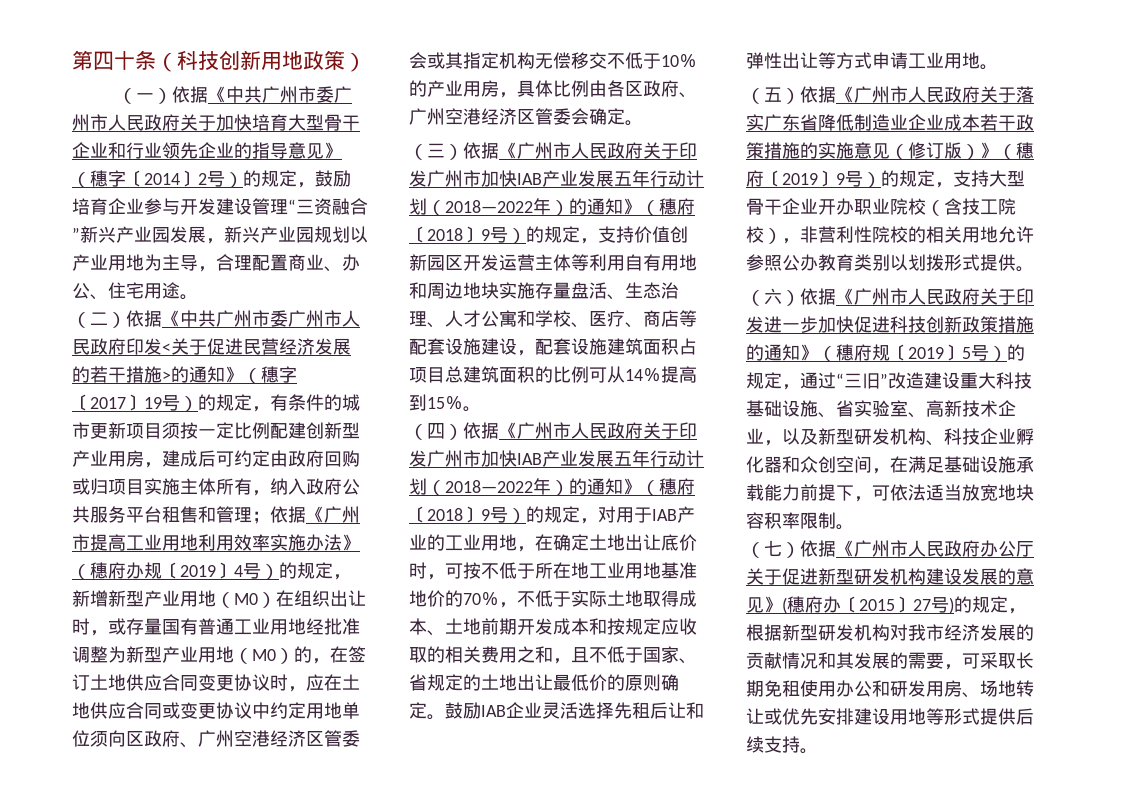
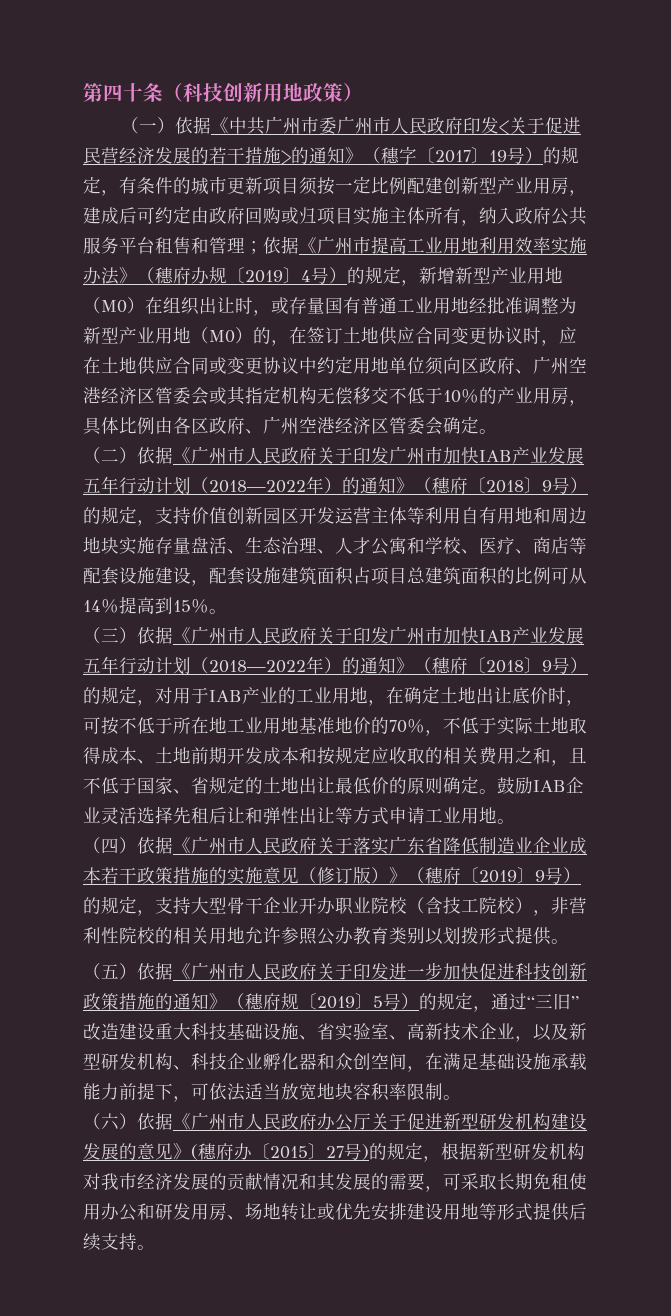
- （一）依据《中共广州市委广州市人民政府关于加快培育大型骨干企业和行业领先企业的指导意见》（穗字〔2014〕2号）的规定，鼓励培育企业参与开发建设管理“三资融合”新兴产业园发展，新兴产业园规划以产业用地为主导，合理配置商业、办公、住宅用途。
- （二）依据《中共广州市委广州市人民政府印发<关于促进民营经济发展的若干措施>的通知》（穗字〔2017〕19号）的规定，有条件的城市更新项目须按一定比例配建创新型产业用房，建成后可约定由政府回购或归项目实施主体所有，纳入政府公共服务平台租售和管理；
+ （一）依据《中共广州市委广州市人民政府印发<关于促进民营经济发展的若干措施>的通知》（穗字〔2017〕19号）的规定，有条件的城市更新项目须按一定比例配建创新型产业用房，建成后可约定由政府回购或归项目实施主体所有，纳入政府公共服务平台租售和管理；
- （三）依据《广州市人民政府关于印发广州市加快IAB产业发展五年行动计划（2018—2022年）的通知》（穗府〔2018〕9号）的规定，支持价值创新园区开发运营主体等利用自有用地和周边地块实施存量盘活、生态治理、人才公寓和学校、医疗、商店等配套设施建设，配套设施建筑面积占项目总建筑面积的比例可从14％提高到15％。
+ （二）依据《广州市人民政府关于印发广州市加快IAB产业发展五年行动计划（2018—2022年）的通知》（穗府〔2018〕9号）的规定，支持价值创新园区开发运营主体等利用自有用地和周边地块实施存量盘活、生态治理、人才公寓和学校、医疗、商店等配套设施建设，配套设施建筑面积占项目总建筑面积的比例可从14％提高到15％。
- （四）依据《广州市人民政府关于印发广州市加快IAB产业发展五年行动计划（2018—2022年）的通知》（穗府〔2018〕9号）的规定，对用于IAB产业的工业用地，在确定土地出让底价时，可按不低于所在地工业用地基准地价的70％，不低于实际土地取得成本、土地前期开发成本和按规定应收取的相关费用之和，且不低于国家、省规定的土地出让最低价的原则确定。
+ （三）依据《广州市人民政府关于印发广州市加快IAB产业发展五年行动计划（2018—2022年）的通知》（穗府〔2018〕9号）的规定，对用于IAB产业的工业用地，在确定土地出让底价时，可按不低于所在地工业用地基准地价的70％，不低于实际土地取得成本、土地前期开发成本和按规定应收取的相关费用之和，且不低于国家、省规定的土地出让最低价的原则确定。
- （五）依据《广州市人民政府关于落实广东省降低制造业企业成本若干政策措施的实施意见（修订版）》（穗府〔2019〕9号）的规定，支持大型骨干企业开办职业院校（含技工院校），非营利性院校的相关用地允许参照公办教育类别以划拨形式提供。
+ （四）依据《广州市人民政府关于落实广东省降低制造业企业成本若干政策措施的实施意见（修订版）》（穗府〔2019〕9号）的规定，支持大型骨干企业开办职业院校（含技工院校），非营利性院校的相关用地允许参照公办教育类别以划拨形式提供。
- （六）依据《广州市人民政府关于印发进一步加快促进科技创新政策措施的通知》（穗府规〔2019〕5号）的规定，通过“三旧”改造建设重大科技基础设施、省实验室、高新技术企业，以及新型研发机构、科技企业孵化器和众创空间，在满足基础设施承载能力前提下，可依法适当放宽地块容积率限制。
+ （五）依据《广州市人民政府关于印发进一步加快促进科技创新政策措施的通知》（穗府规〔2019〕5号）的规定，通过“三旧”改造建设重大科技基础设施、省实验室、高新技术企业，以及新型研发机构、科技企业孵化器和众创空间，在满足基础设施承载能力前提下，可依法适当放宽地块容积率限制。
- （七）依据《广州市人民政府办公厅关于促进新型研发机构建设发展的意见》(穗府办〔2015〕27号)的规定，根据新型研发机构对我市经济发展的贡献情况和其发展的需要，可采取长期免租使用办公和研发用房、场地转让或优先安排建设用地等形式提供后续支持。
+ （六）依据《广州市人民政府办公厅关于促进新型研发机构建设发展的意见》(穗府办〔2015〕27号)的规定，根据新型研发机构对我市经济发展的贡献情况和其发展的需要，可采取长期免租使用办公和研发用房、场地转让或优先安排建设用地等形式提供后续支持。

